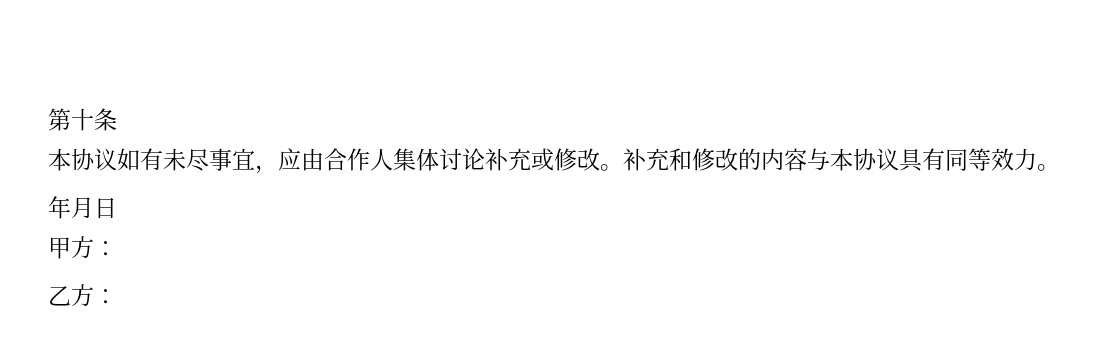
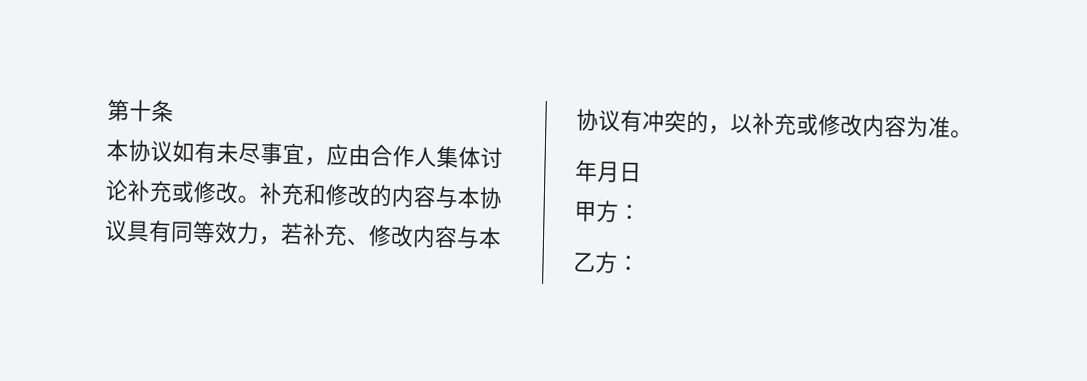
- 补充和修改的内容与本协议具有同等效力。
+ 补充和修改的内容与本协议具有同等效力，若补充、修改内容与本协议有冲突的，以补充或修改内容为准。

